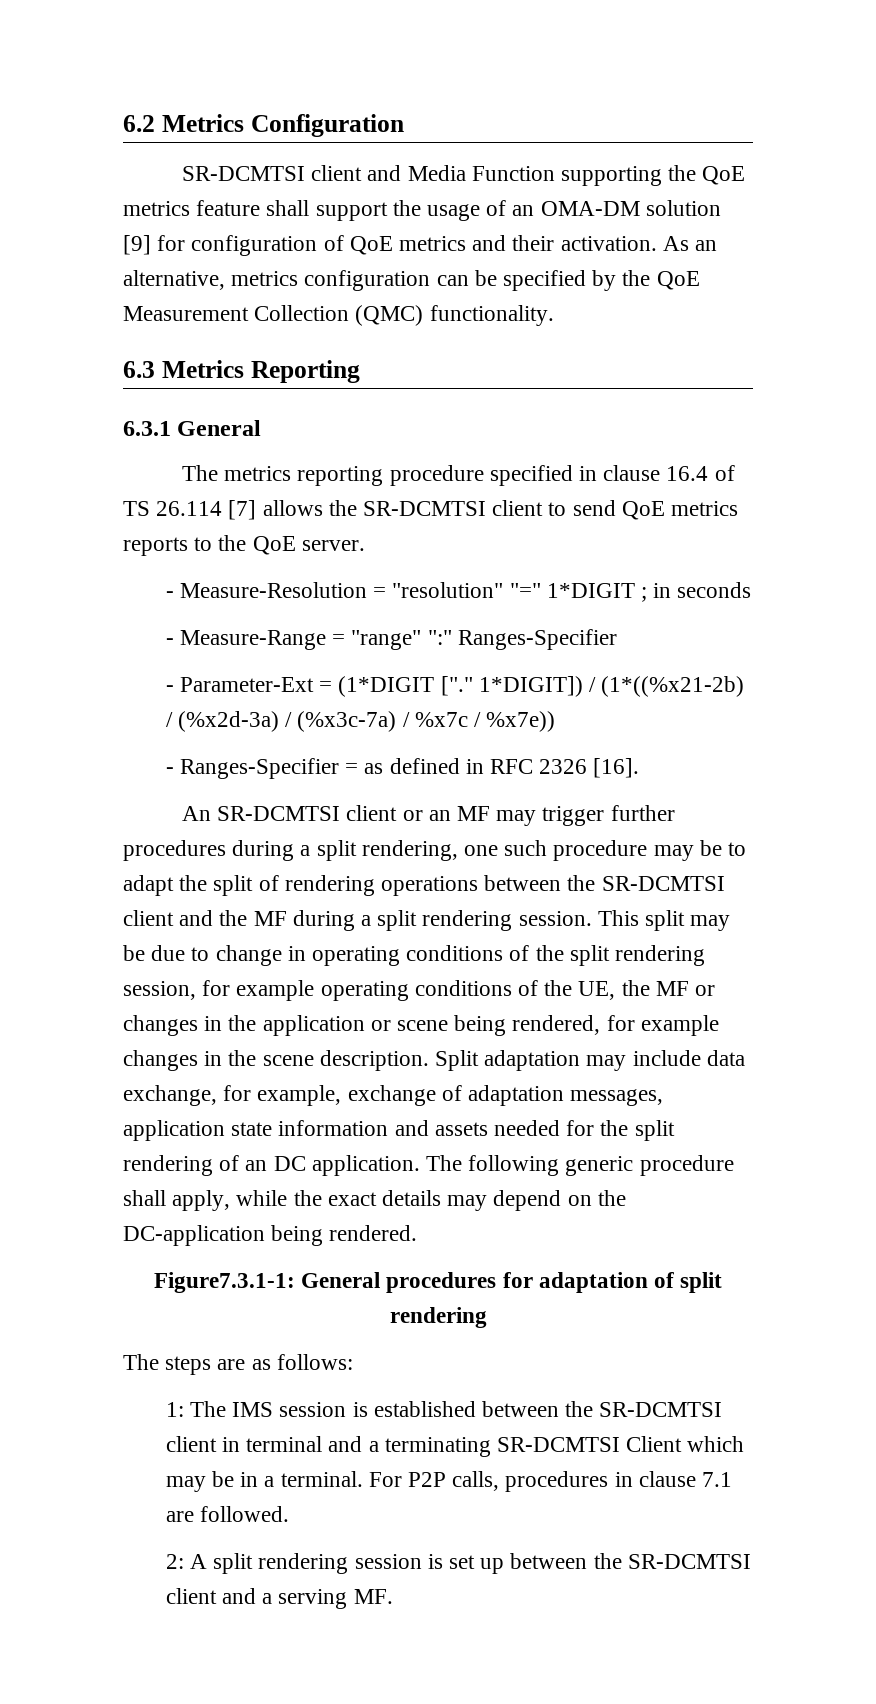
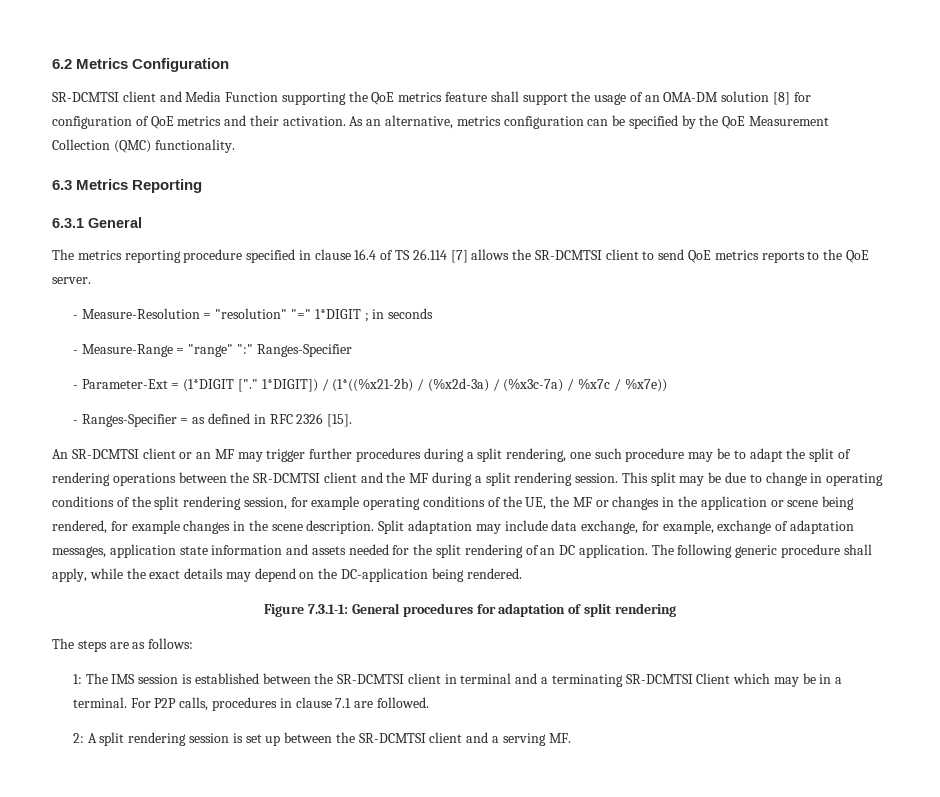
- SR-DCMTSI client and Media Function supporting the QoE metrics feature shall support the usage of an OMA-DM solution [9] for configuration of QoE metrics and their activation.
+ SR-DCMTSI client and Media Function supporting the QoE metrics feature shall support the usage of an OMA-DM solution [8] for configuration of QoE metrics and their activation.
- - Ranges-Specifier = as defined in RFC 2326 [16].
+ - Ranges-Specifier = as defined in RFC 2326 [15].
- Figure7.3.1-1: General procedures for adaptation of split rendering
+ Figure 7.3.1-1: General procedures for adaptation of split rendering

